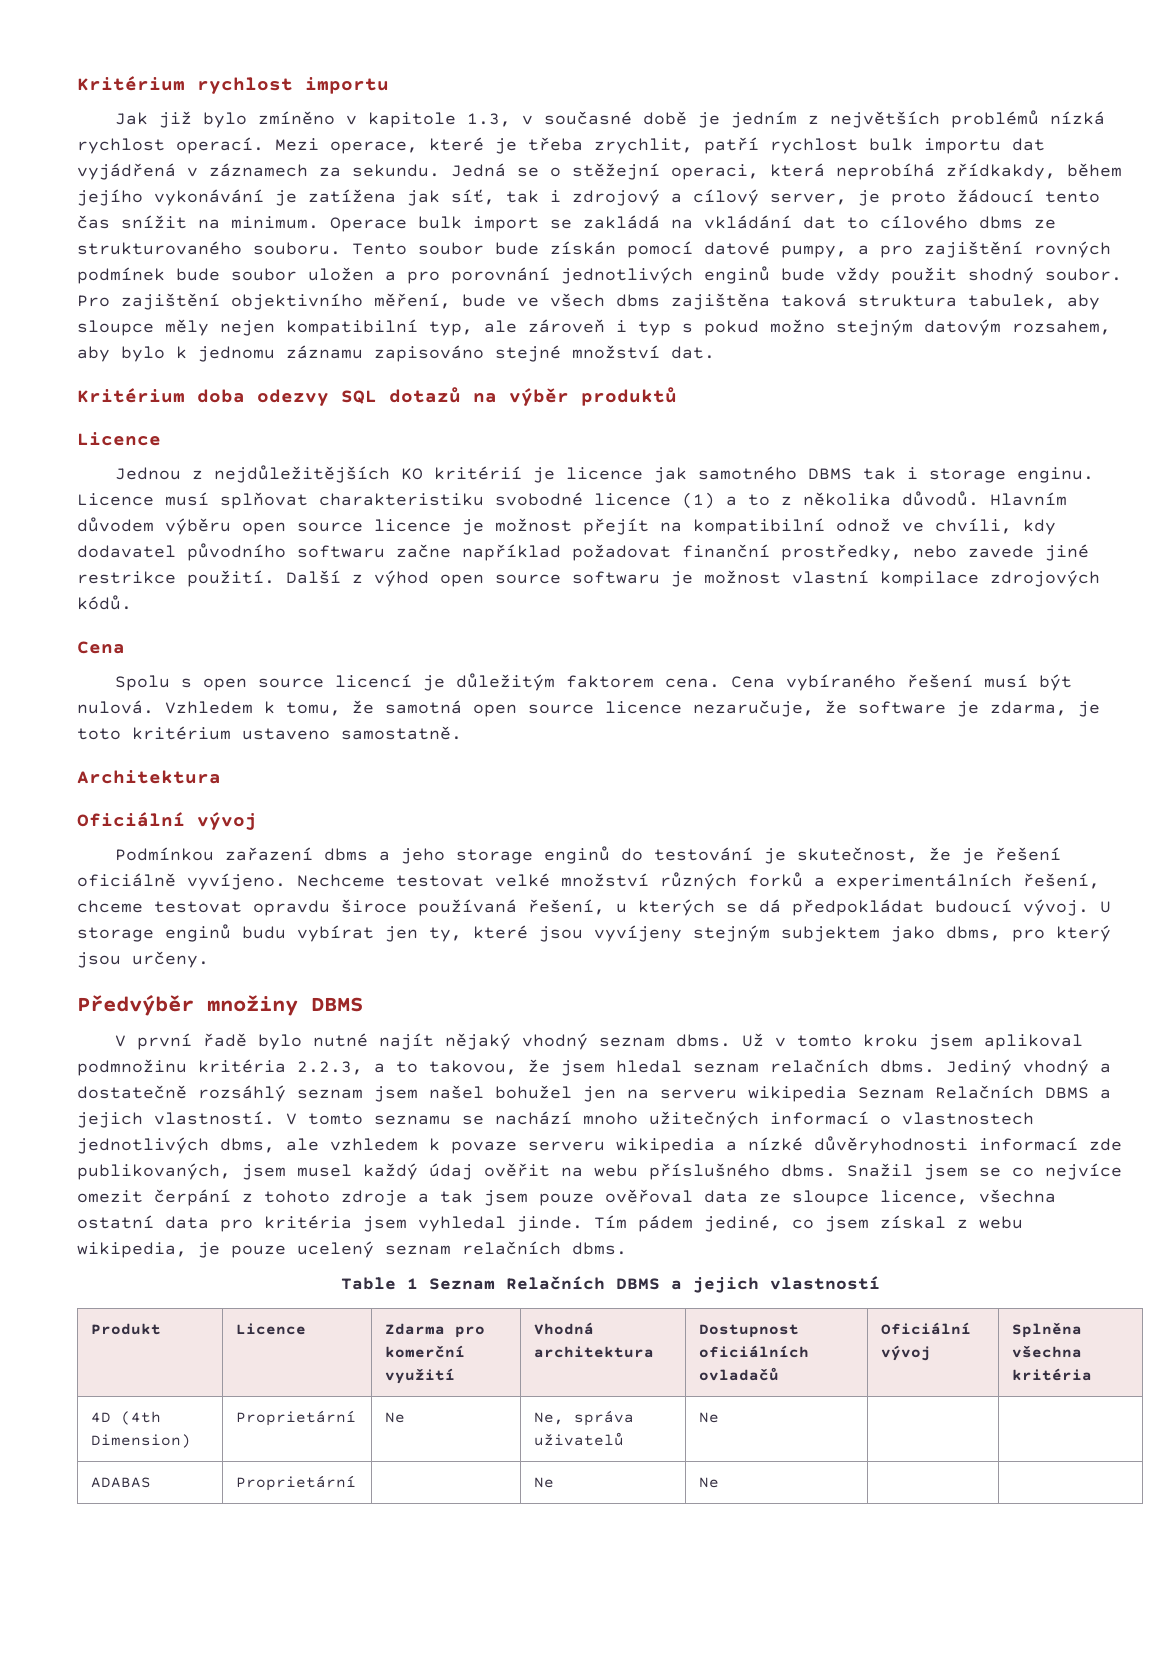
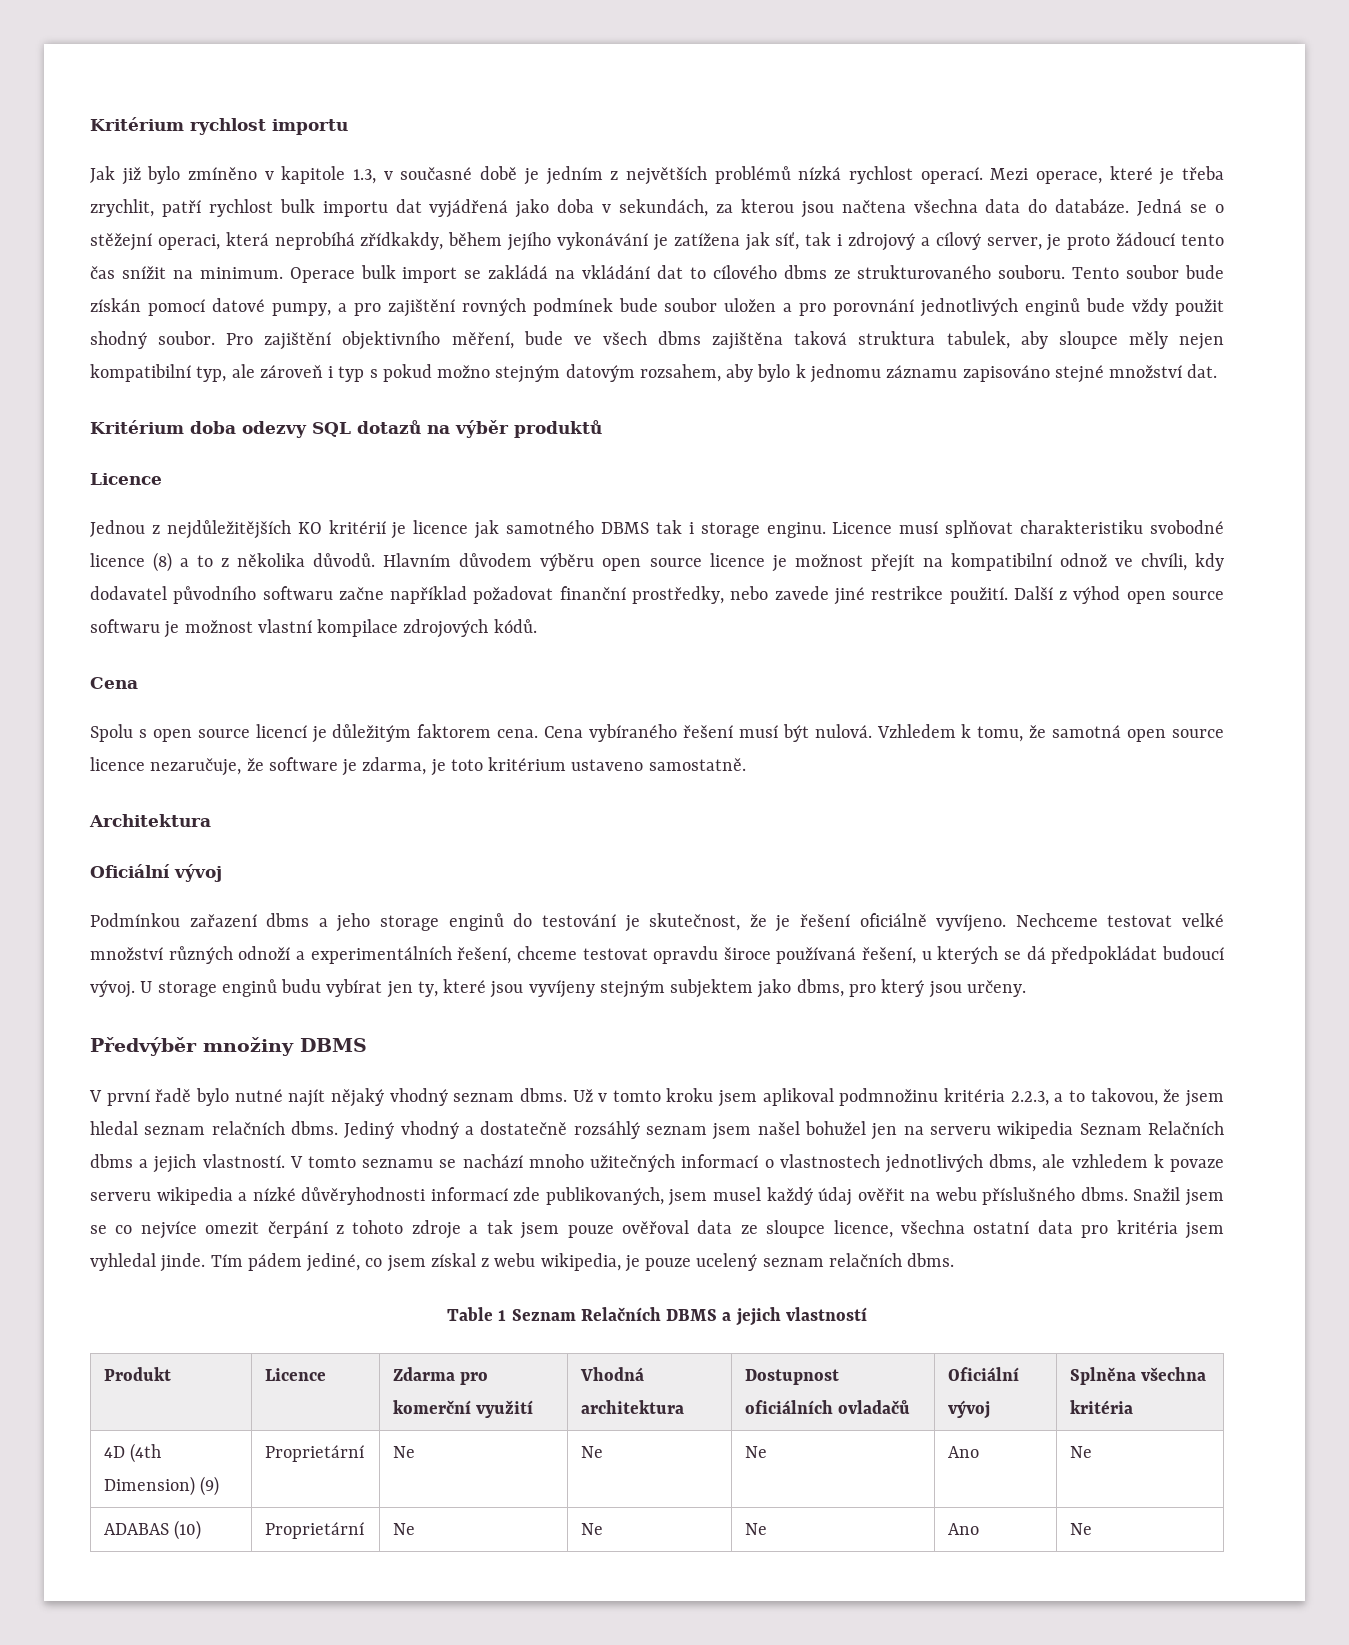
- Mezi operace, které je třeba zrychlit, patří rychlost bulk importu dat vyjádřená v záznamech za sekundu.
+ Mezi operace, které je třeba zrychlit, patří rychlost bulk importu dat vyjádřená jako doba v sekundách, za kterou jsou načtena všechna data do databáze.
- Licence musí splňovat charakteristiku svobodné licence (1) a to z několika důvodů.
+ Licence musí splňovat charakteristiku svobodné licence (8) a to z několika důvodů.
- Nechceme testovat velké množství různých forků a experimentálních řešení, chceme testovat opravdu široce používaná řešení, u kterých se dá předpokládat budoucí vývoj.
+ Nechceme testovat velké množství různých odnoží a experimentálních řešení, chceme testovat opravdu široce používaná řešení, u kterých se dá předpokládat budoucí vývoj.
- Jediný vhodný a dostatečně rozsáhlý seznam jsem našel bohužel jen na serveru wikipedia Seznam Relačních DBMS a jejich vlastností.
+ Jediný vhodný a dostatečně rozsáhlý seznam jsem našel bohužel jen na serveru wikipedia Seznam Relačních dbms a jejich vlastností.
- 4D (4th Dimension) | Proprietární | Ne | Ne, správa uživatelů | Ne | |
+ 4D (4th Dimension) (9) | Proprietární | Ne | Ne | Ne | Ano | Ne
- ADABAS | Proprietární | | Ne | Ne | |
+ ADABAS (10) | Proprietární | Ne | Ne | Ne | Ano | Ne

